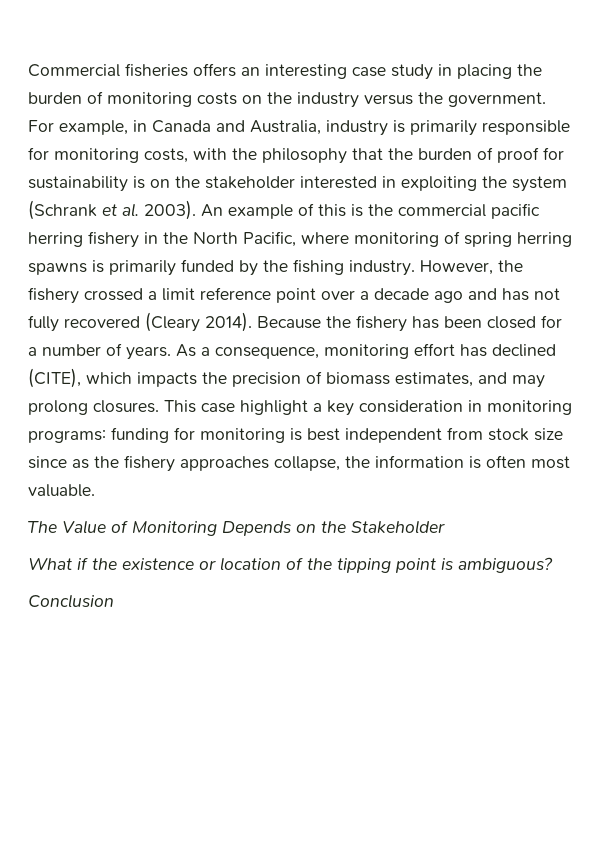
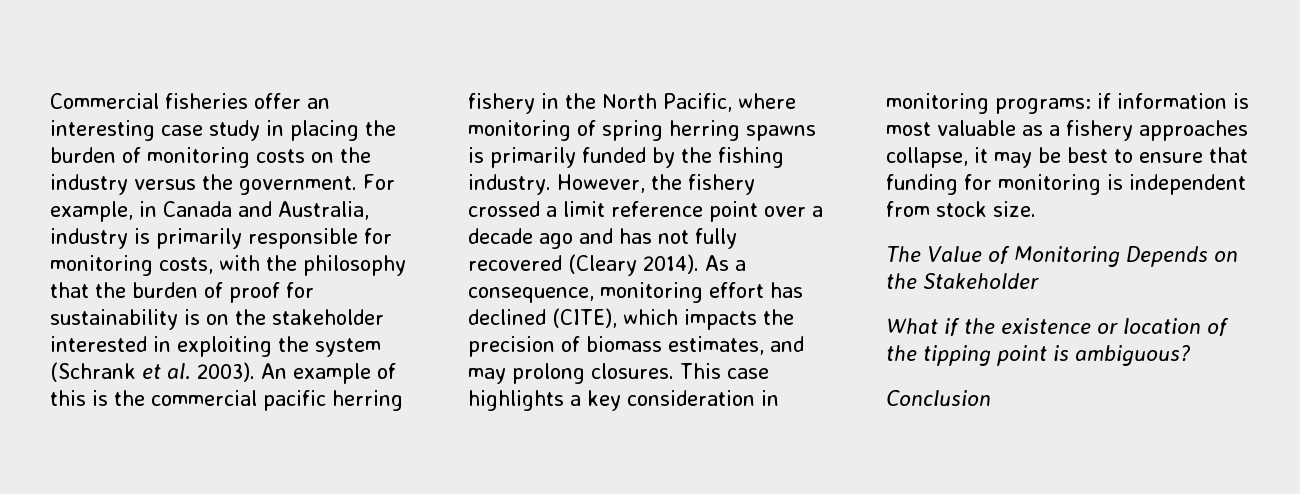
- Commercial fisheries offers an interesting case study in placing the burden of monitoring costs on the industry versus the government.
+ Commercial fisheries offer an interesting case study in placing the burden of monitoring costs on the industry versus the government.
- Because the fishery has been closed for a number of years.
- This case highlight a key consideration in monitoring programs: funding for monitoring is best independent from stock size since as the fishery approaches collapse, the information is often most valuable.
+ This case highlights a key consideration in monitoring programs: if information is most valuable as a fishery approaches collapse, it may be best to ensure that funding for monitoring is independent from stock size.

